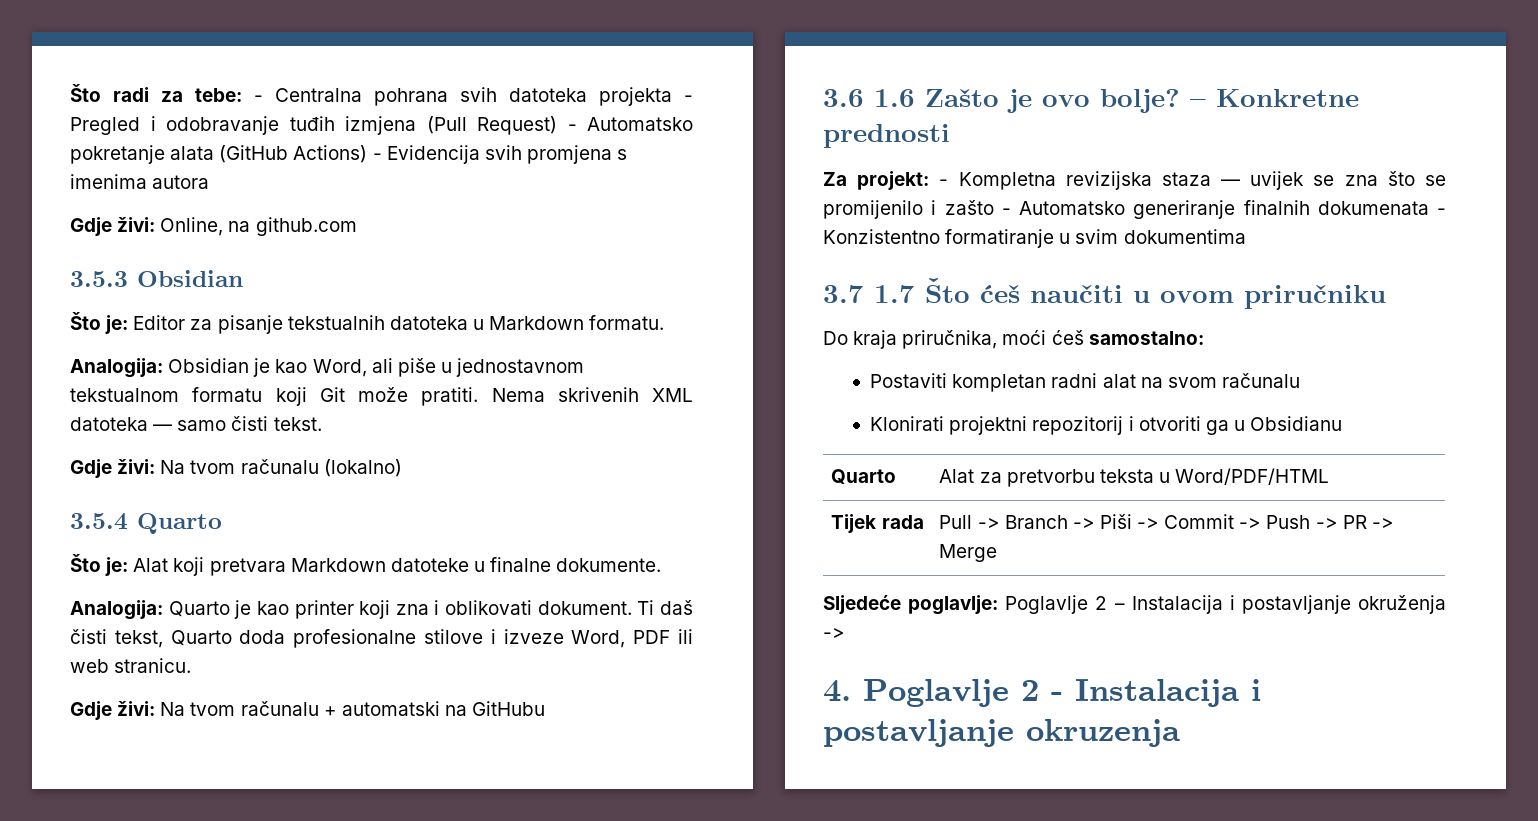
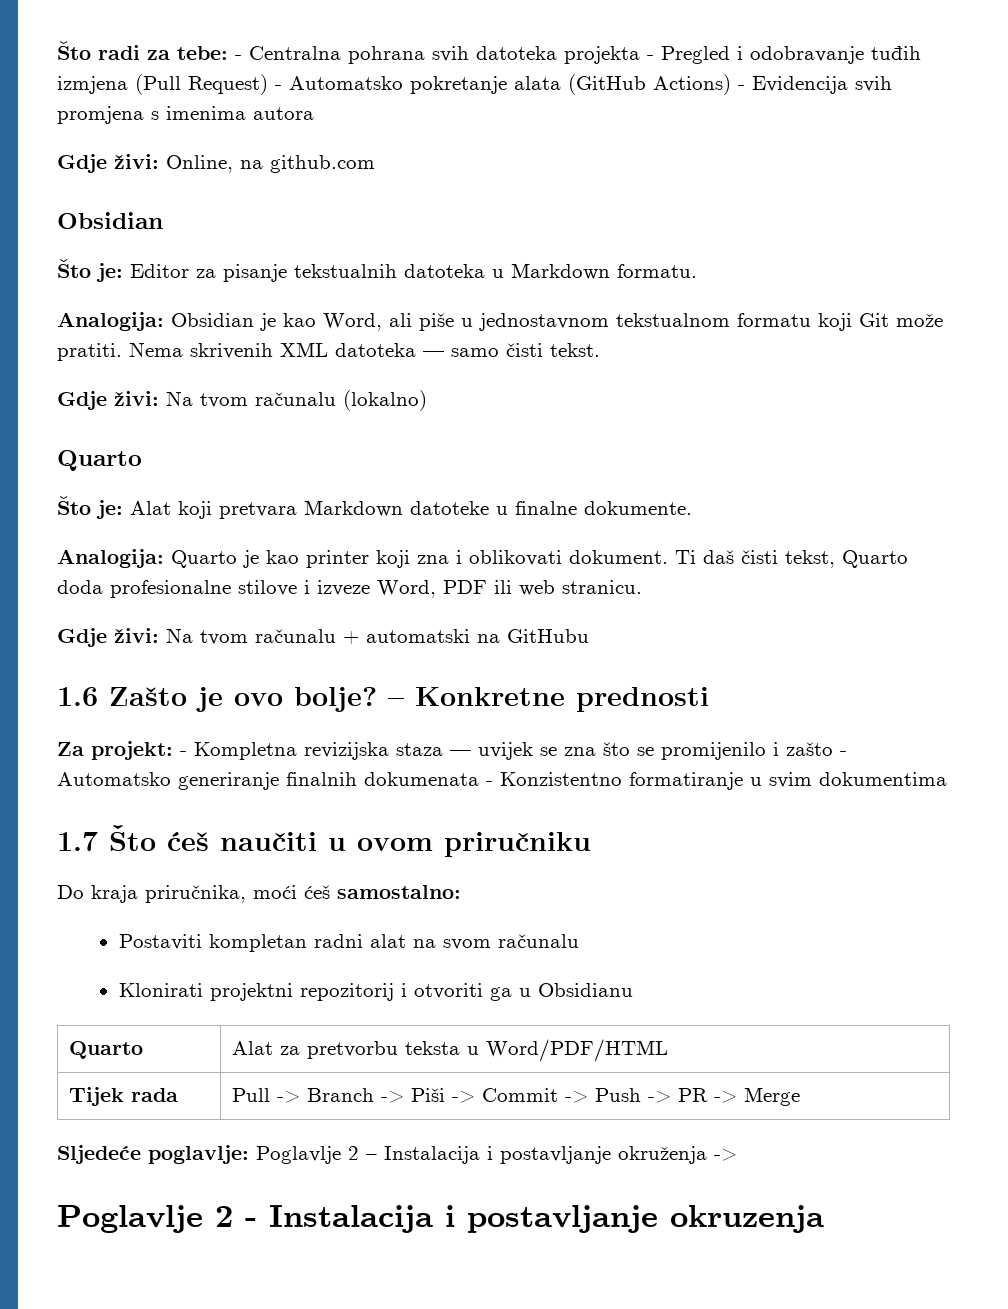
  Gdje živi: Online, na github.com
- 3.5.3 Obsidian
+ Obsidian
  Gdje živi: Na tvom računalu (lokalno)
- 3.5.4 Quarto
+ Quarto
- 3.6 1.6 Zašto je ovo bolje?
+ 1.6 Zašto je ovo bolje?
- 3.7 1.7 Što ćeš naučiti u ovom priručniku
+ 1.7 Što ćeš naučiti u ovom priručniku
- 4. Poglavlje 2 - Instalacija i postavljanje okruzenja
+ Poglavlje 2 - Instalacija i postavljanje okruzenja

